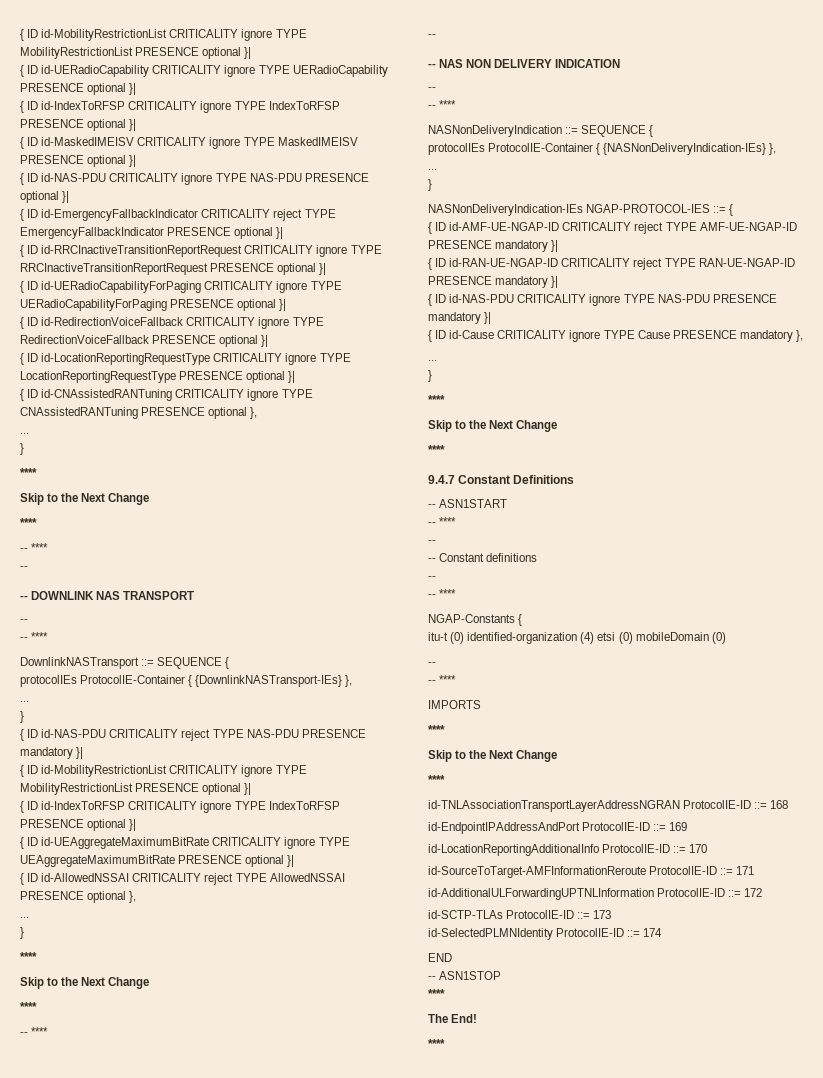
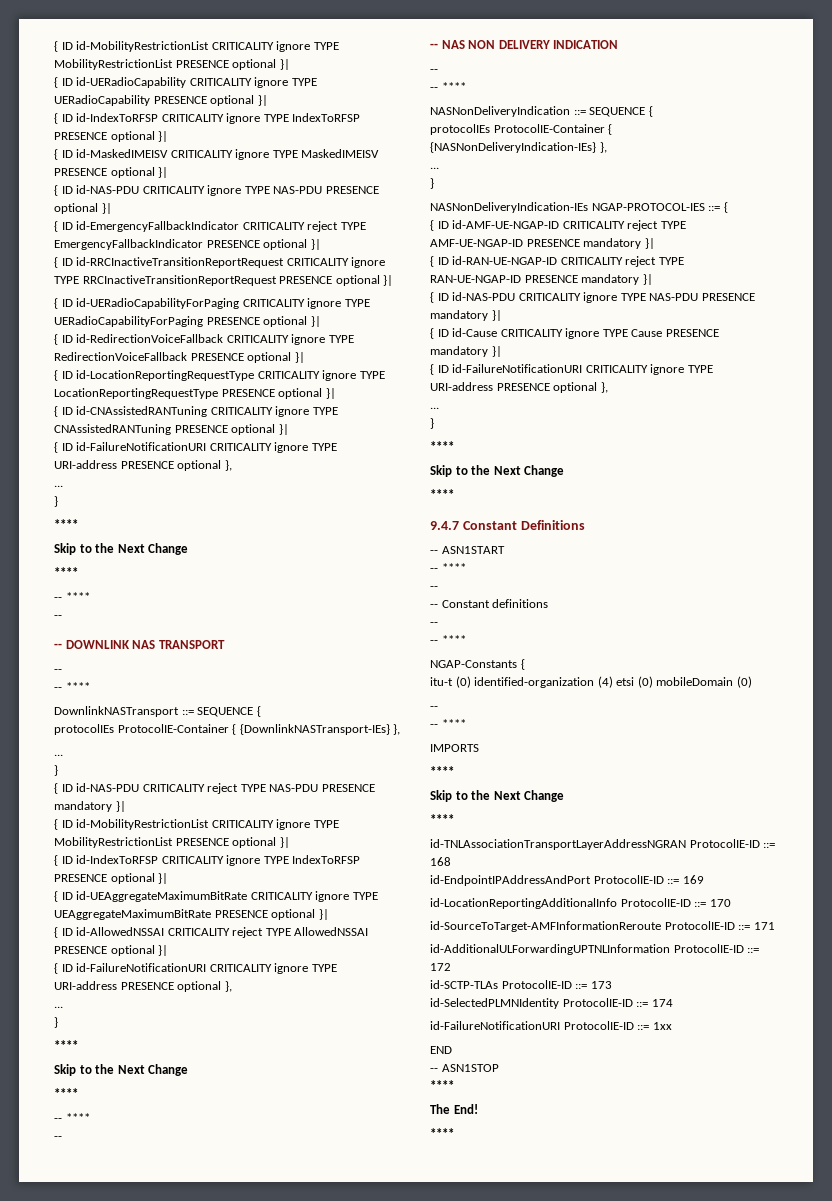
- { ID id-CNAssistedRANTuning CRITICALITY ignore TYPE CNAssistedRANTuning PRESENCE optional },
+ { ID id-CNAssistedRANTuning CRITICALITY ignore TYPE CNAssistedRANTuning PRESENCE optional }|
+ { ID id-FailureNotificationURI CRITICALITY ignore TYPE URI-address PRESENCE optional },
- { ID id-AllowedNSSAI CRITICALITY reject TYPE AllowedNSSAI PRESENCE optional },
+ { ID id-AllowedNSSAI CRITICALITY reject TYPE AllowedNSSAI PRESENCE optional }|
+ { ID id-FailureNotificationURI CRITICALITY ignore TYPE URI-address PRESENCE optional },
- { ID id-Cause CRITICALITY ignore TYPE Cause PRESENCE mandatory },
+ { ID id-Cause CRITICALITY ignore TYPE Cause PRESENCE mandatory }|
+ { ID id-FailureNotificationURI CRITICALITY ignore TYPE URI-address PRESENCE optional },
+ id-FailureNotificationURI ProtocolIE-ID ::= 1xx

